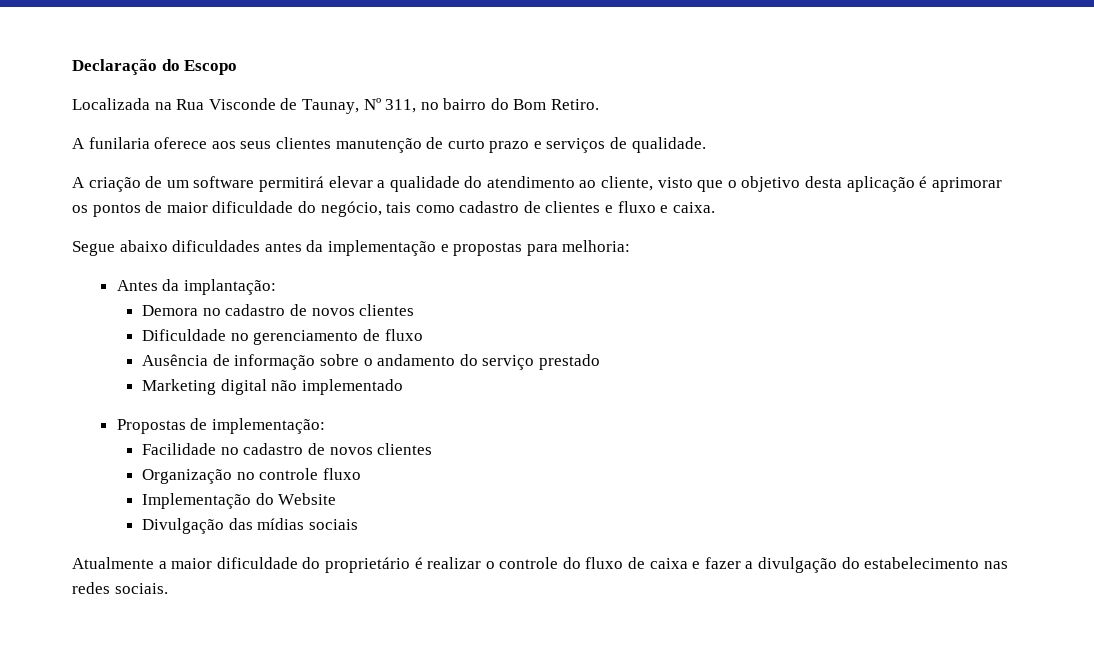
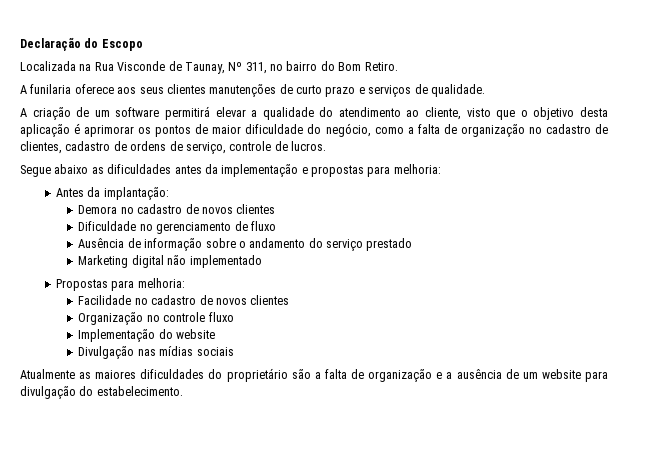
- A funilaria oferece aos seus clientes manutenção de curto prazo e serviços de qualidade.
+ A funilaria oferece aos seus clientes manutenções de curto prazo e serviços de qualidade.
- A criação de um software permitirá elevar a qualidade do atendimento ao cliente, visto que o objetivo desta aplicação é aprimorar os pontos de maior dificuldade do negócio, tais como cadastro de clientes e fluxo e caixa.
+ A criação de um software permitirá elevar a qualidade do atendimento ao cliente, visto que o objetivo desta aplicação é aprimorar os pontos de maior dificuldade do negócio, como a falta de organização no cadastro de clientes, cadastro de ordens de serviço, controle de lucros.
- Segue abaixo dificuldades antes da implementação e propostas para melhoria:
+ Segue abaixo as dificuldades antes da implementação e propostas para melhoria:
- Propostas de implementação:
+ Propostas para melhoria:
- Implementação do Website
+ Implementação do website
- Divulgação das mídias sociais
+ Divulgação nas mídias sociais
- Atualmente a maior dificuldade do proprietário é realizar o controle do fluxo de caixa e fazer a divulgação do estabelecimento nas redes sociais.
+ Atualmente as maiores dificuldades do proprietário são a falta de organização e a ausência de um website para divulgação do estabelecimento.

